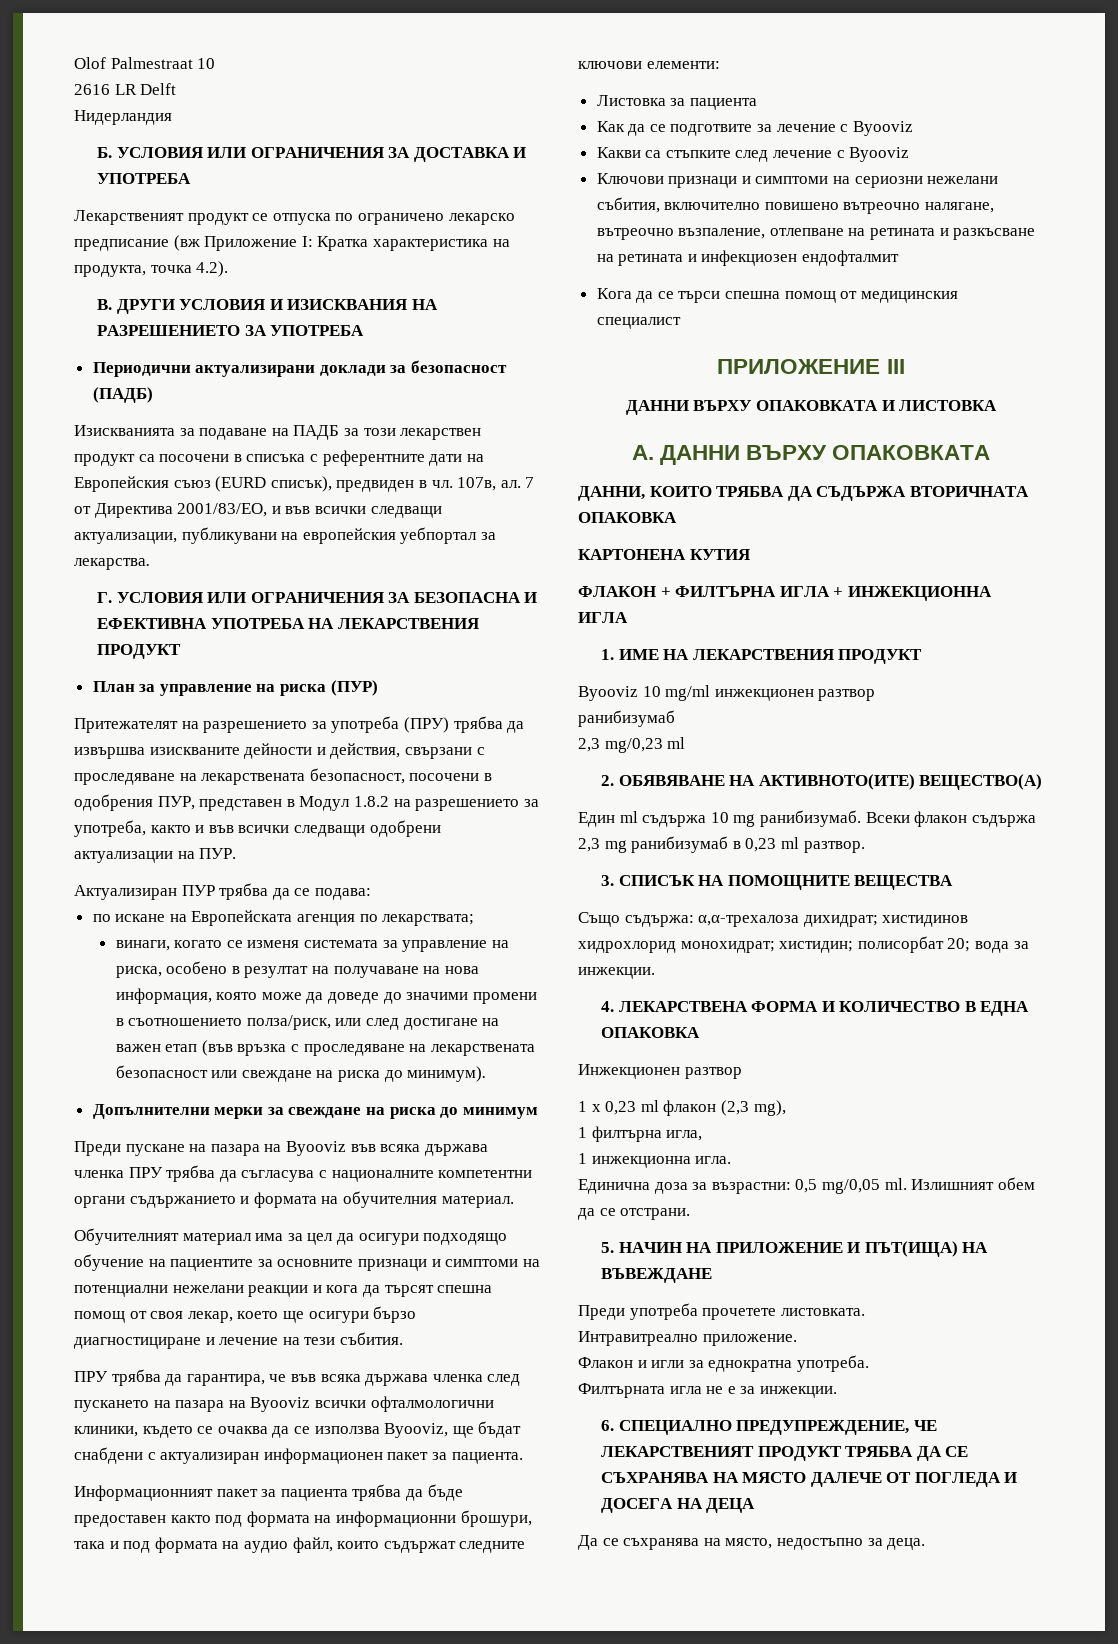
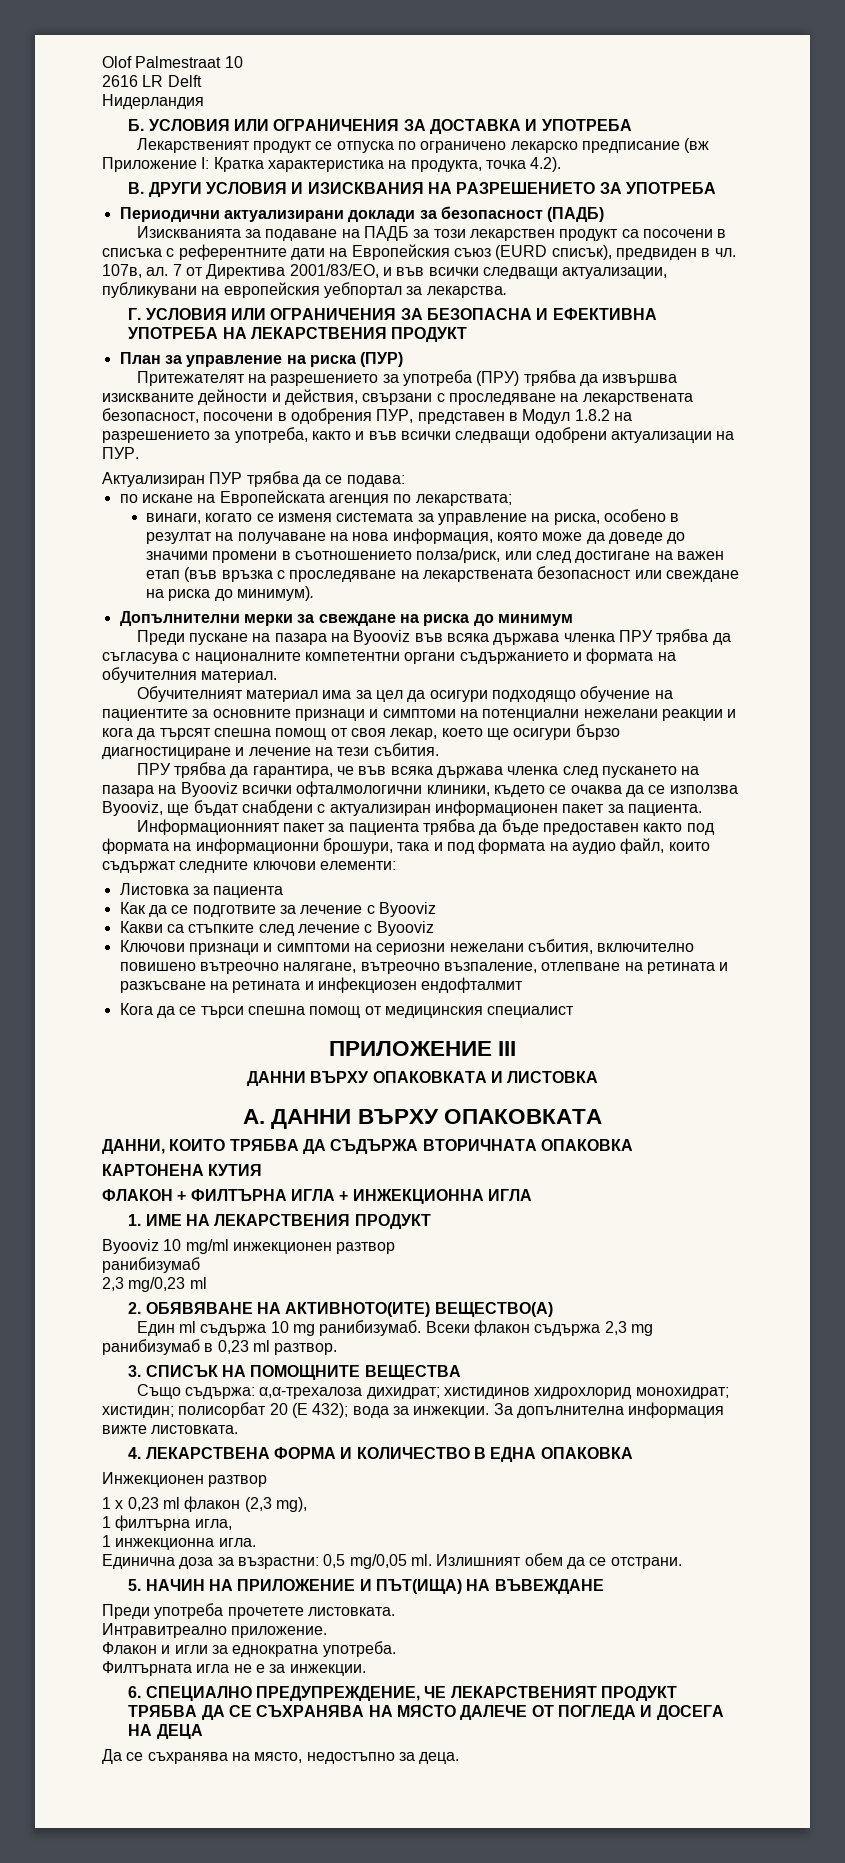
- Също съдържа: α,α-трехалоза дихидрат; хистидинов хидрохлорид монохидрат; хистидин; полисорбат 20; вода за инжекции.
+ Също съдържа: α,α-трехалоза дихидрат; хистидинов хидрохлорид монохидрат; хистидин; полисорбат 20 (E 432); вода за инжекции. За допълнителна информация вижте листовката.

